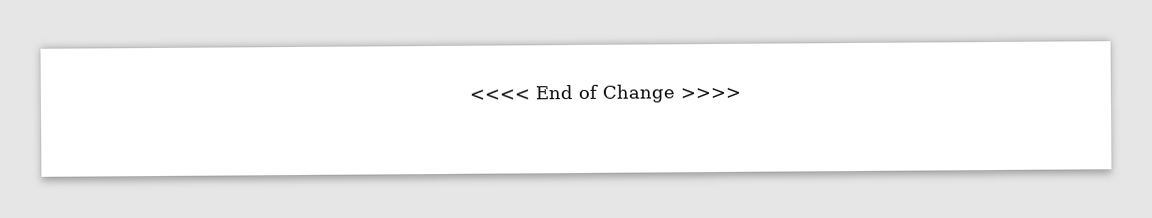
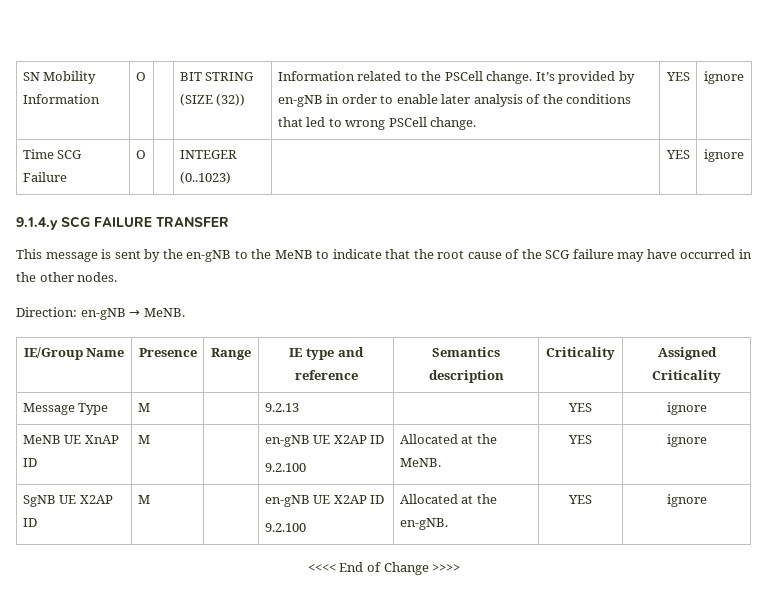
+ SN Mobility Information | O | | BIT STRING (SIZE (32)) | Information related to the PSCell change. It’s provided by en-gNB in order to enable later analysis of the conditions that led to wrong PSCell change. | YES | ignore
+ Time SCG Failure | O | | INTEGER (0..1023) | | YES | ignore
+ 9.1.4.y SCG FAILURE TRANSFER
+ This message is sent by the en-gNB to the MeNB to indicate that the root cause of the SCG failure may have occurred in the other nodes.
+ Direction: en-gNB → MeNB.
+ IE/Group Name | Presence | Range | IE type and reference | Semantics description | Criticality | Assigned Criticality
+ Message Type | M | | 9.2.13 | | YES | ignore
+ MeNB UE XnAP ID | M | | en-gNB UE X2AP ID
+ 9.2.100 | Allocated at the MeNB. | YES | ignore
+ SgNB UE X2AP ID | M | | en-gNB UE X2AP ID
+ 9.2.100 | Allocated at the en-gNB. | YES | ignore

